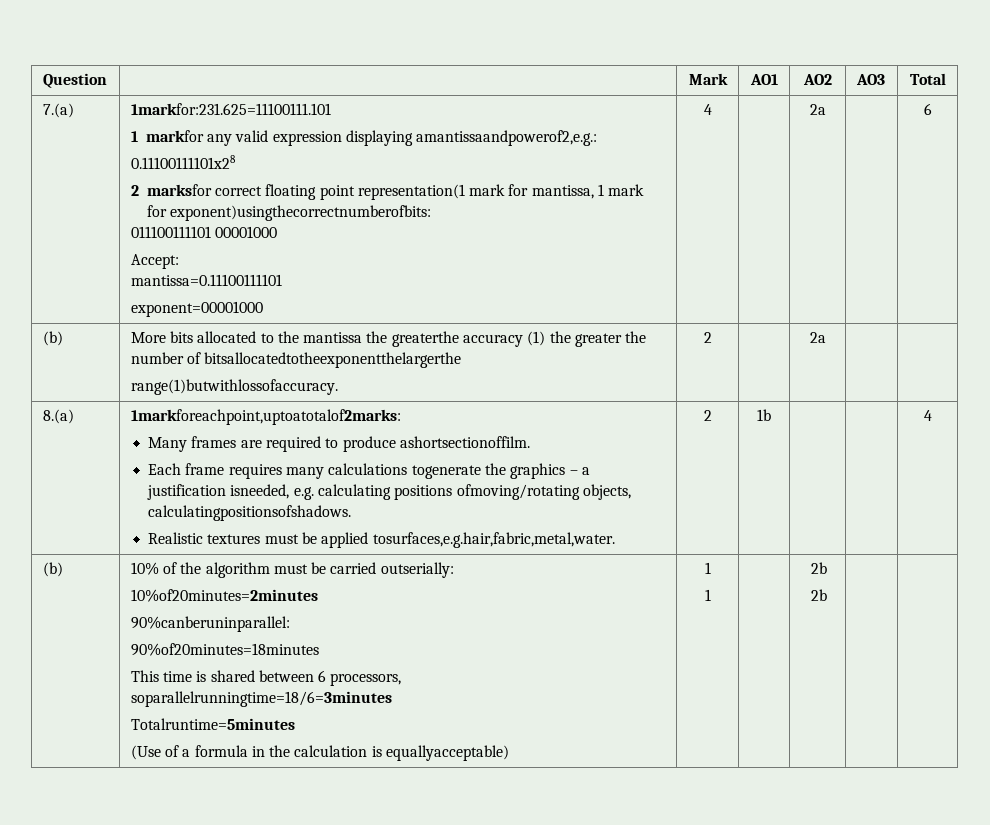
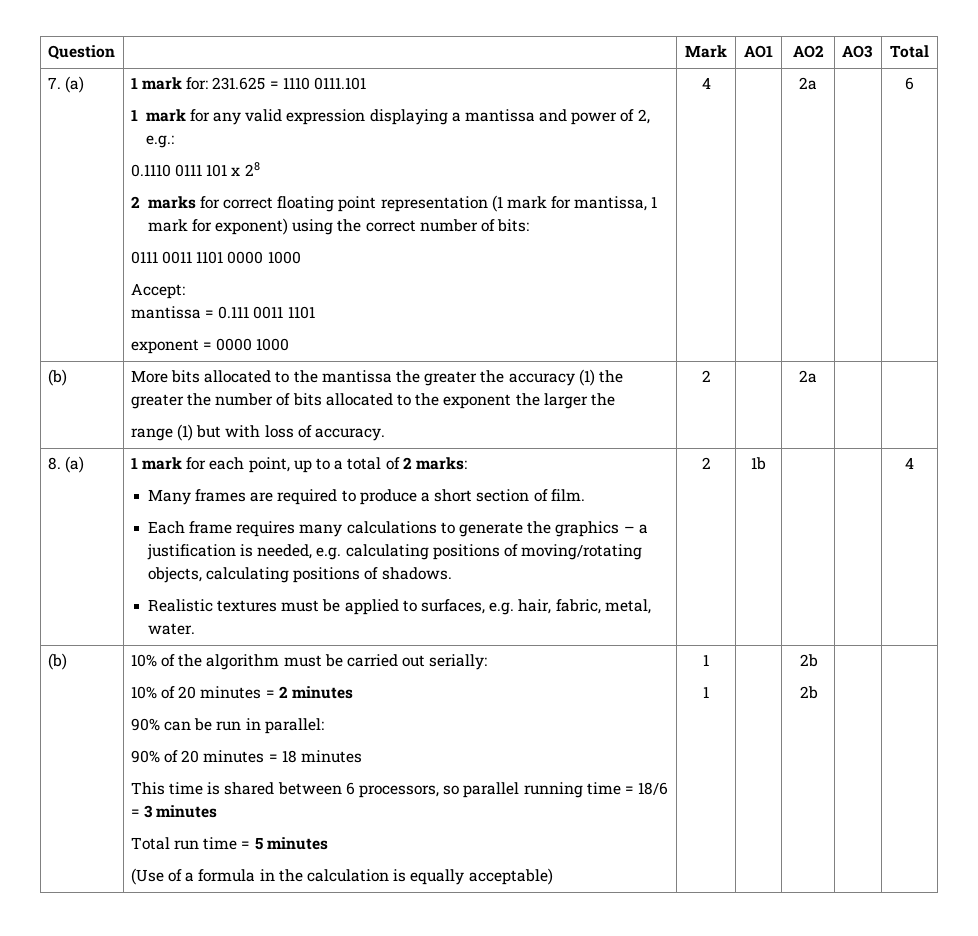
- 7.(a) | 1markfor:231.625=11100111.101
- 1 markfor any valid expression displaying amantissaandpowerof2,e.g.:
- 0.11100111101x28
- 2 marksfor correct floating point representation(1 mark for mantissa, 1 mark for exponent)usingthecorrectnumberofbits:
- 011100111101 00001000
+ 7. (a) | 1 mark for: 231.625 = 1110 0111.101
+ 1 mark for any valid expression displaying a mantissa and power of 2, e.g.:
+ 0.1110 0111 101 x 28
+ 2 marks for correct floating point representation (1 mark for mantissa, 1 mark for exponent) using the correct number of bits:
+ 0111 0011 1101 0000 1000
  Accept:
- mantissa=0.11100111101
- exponent=00001000
+ mantissa = 0.111 0011 1101
+ exponent = 0000 1000
- (b) | More bits allocated to the mantissa the greaterthe accuracy (1) the greater the number of bitsallocatedtotheexponentthelargerthe
- range(1)butwithlossofaccuracy. | 2 | | 2a | |
- 8.(a) | 1markforeachpoint,uptoatotalof2marks:
- Many frames are required to produce ashortsectionoffilm.
- Each frame requires many calculations togenerate the graphics – a justification isneeded, e.g. calculating positions ofmoving/rotating objects, calculatingpositionsofshadows.
- Realistic textures must be applied tosurfaces,e.g.hair,fabric,metal,water. | 2 | 1b | | | 4
+ (b) | More bits allocated to the mantissa the greater the accuracy (1) the greater the number of bits allocated to the exponent the larger the
+ range (1) but with loss of accuracy. | 2 | | 2a | |
+ 8. (a) | 1 mark for each point, up to a total of 2 marks:
+ Many frames are required to produce a short section of film.
+ Each frame requires many calculations to generate the graphics – a justification is needed, e.g. calculating positions of moving/rotating objects, calculating positions of shadows.
+ Realistic textures must be applied to surfaces, e.g. hair, fabric, metal, water. | 2 | 1b | | | 4
- 10% of the algorithm must be carried outserially:
- 10%of20minutes=2minutes
- 90%canberuninparallel:
- 90%of20minutes=18minutes
+ 10% of the algorithm must be carried out serially:
+ 10% of 20 minutes = 2 minutes
+ 90% can be run in parallel:
+ 90% of 20 minutes = 18 minutes
- This time is shared between 6 processors, soparallelrunningtime=18/6=3minutes
- Totalruntime=5minutes
+ This time is shared between 6 processors, so parallel running time = 18/6 = 3 minutes
+ Total run time = 5 minutes
- (Use of a formula in the calculation is equallyacceptable)
+ (Use of a formula in the calculation is equally acceptable)

